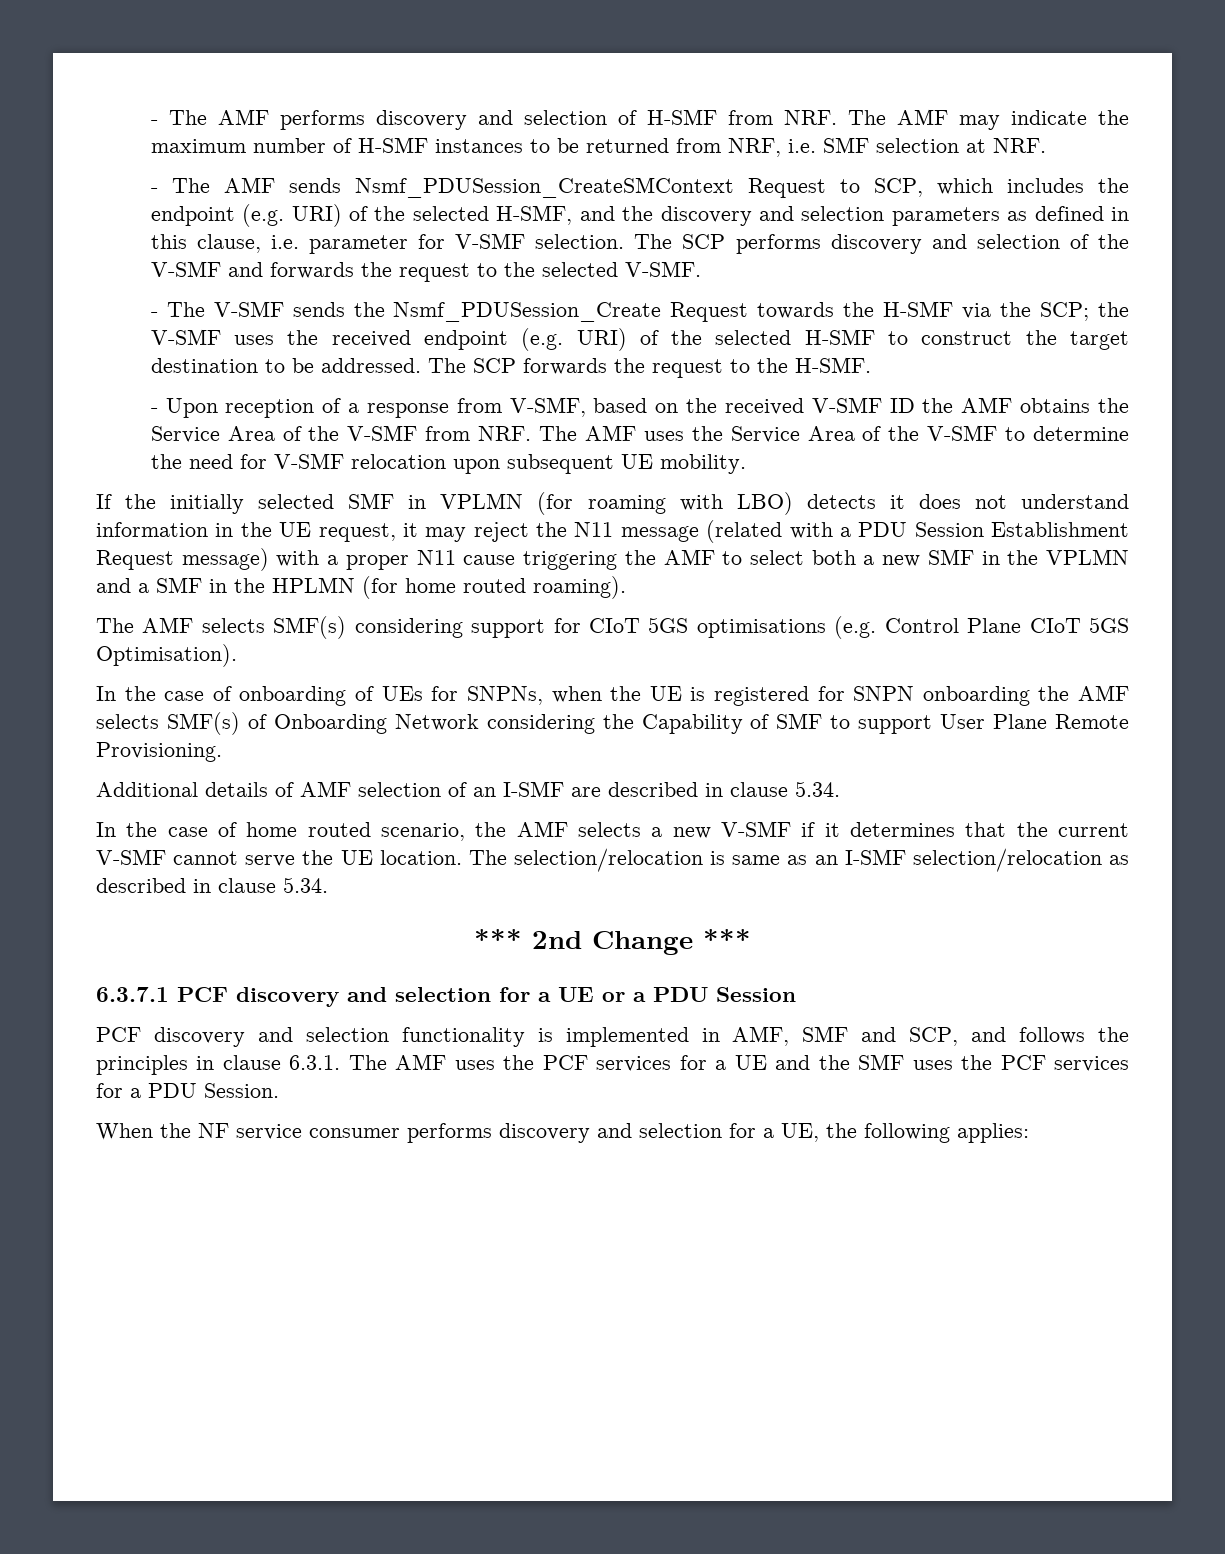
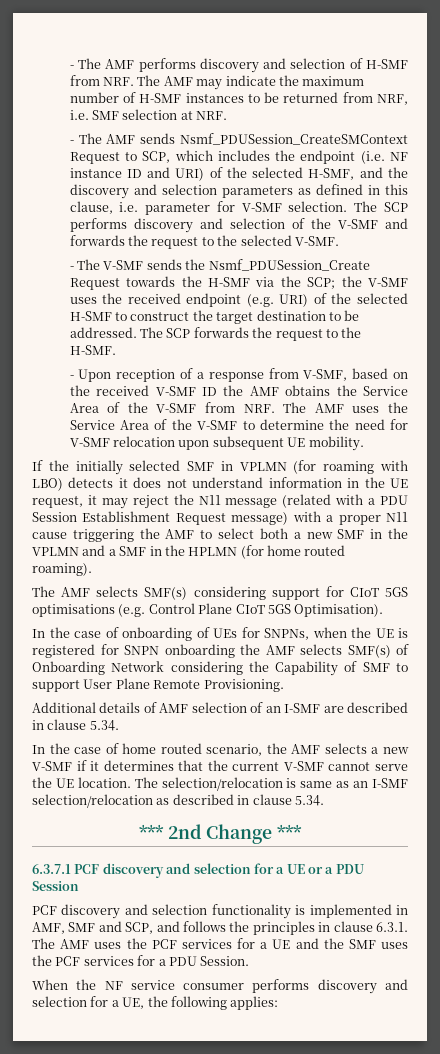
- - The AMF sends Nsmf_PDUSession_CreateSMContext Request to SCP, which includes the endpoint (e.g. URI) of the selected H-SMF, and the discovery and selection parameters as defined in this clause, i.e. parameter for V-SMF selection.
+ - The AMF sends Nsmf_PDUSession_CreateSMContext Request to SCP, which includes the endpoint (i.e. NF instance ID and URI) of the selected H-SMF, and the discovery and selection parameters as defined in this clause, i.e. parameter for V-SMF selection.

